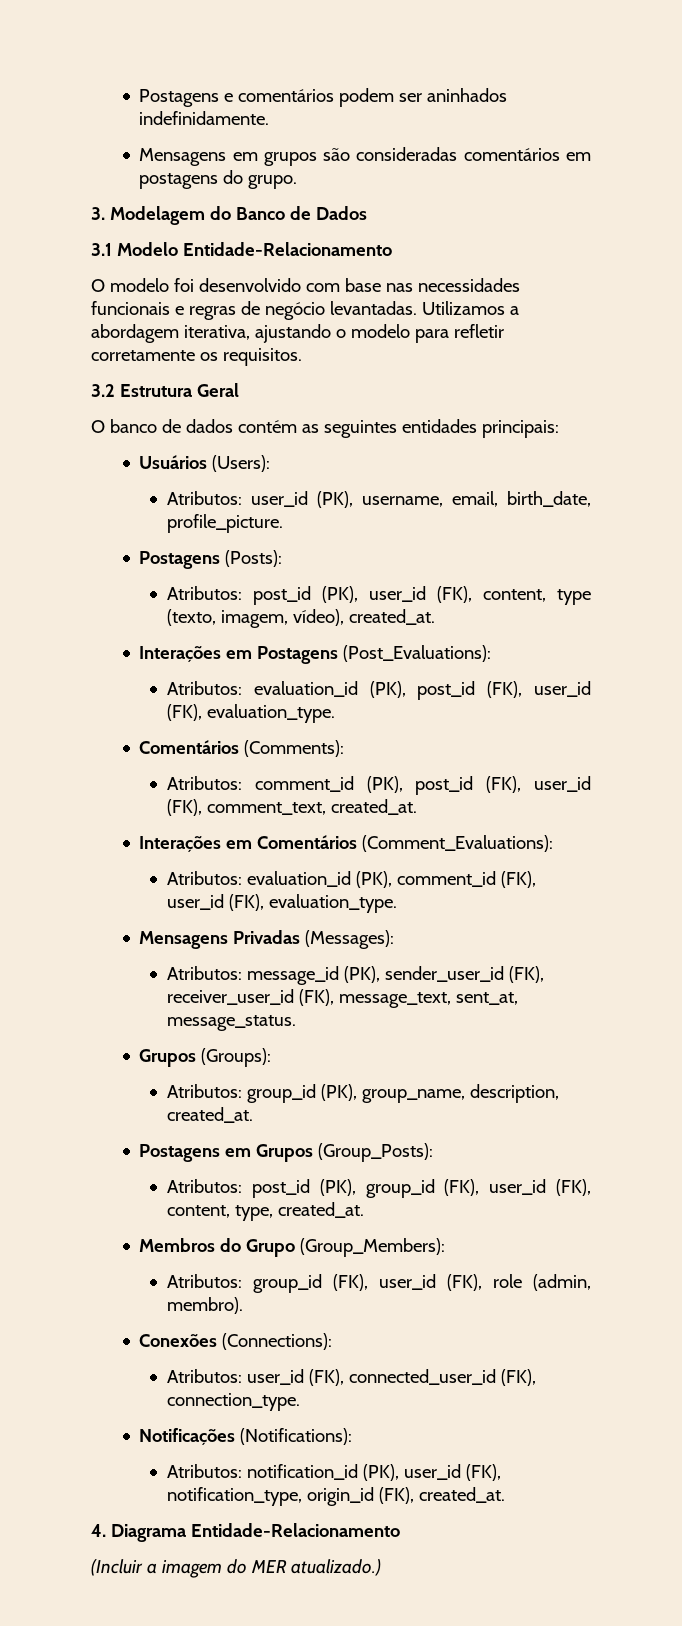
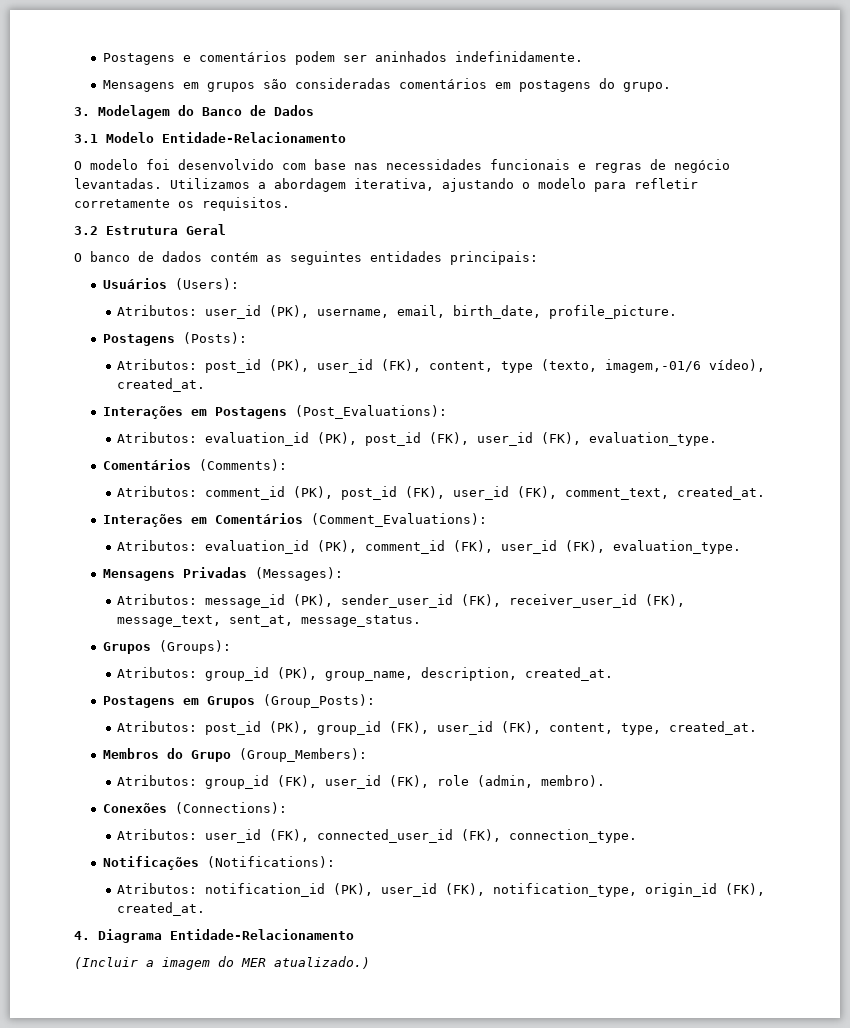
- Atributos: post_id (PK), user_id (FK), content, type (texto, imagem, vídeo), created_at.
+ Atributos: post_id (PK), user_id (FK), content, type (texto, imagem,-01/6 vídeo), created_at.

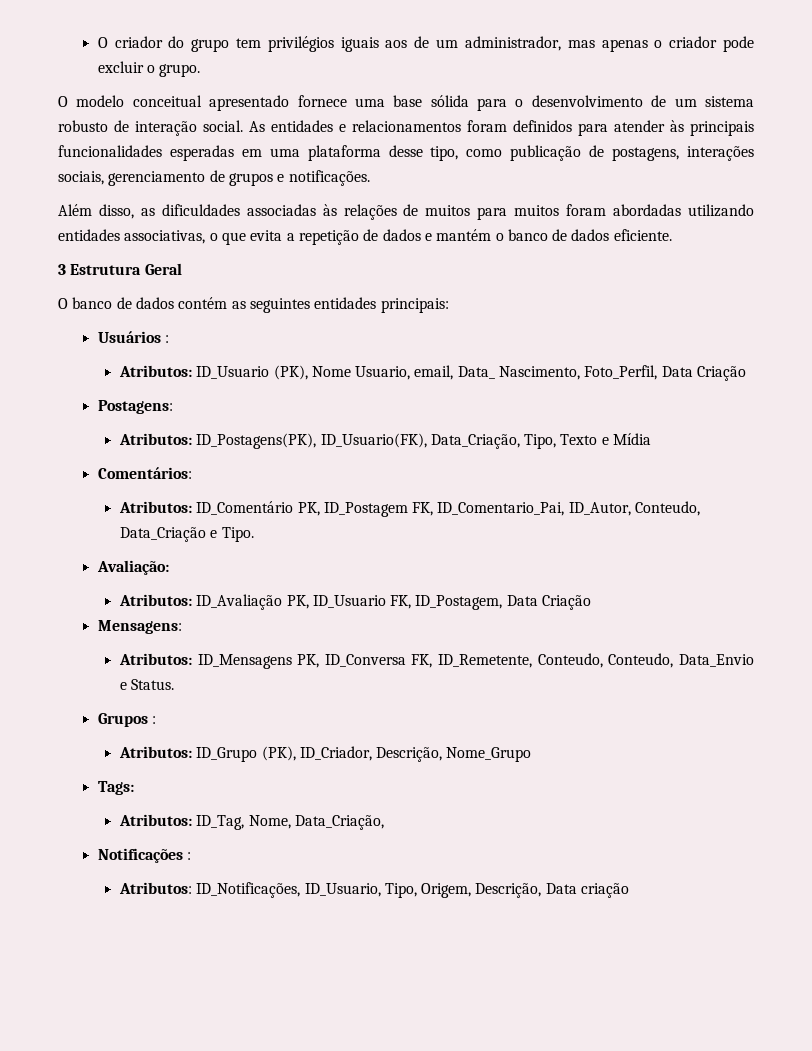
- Postagens e comentários podem ser aninhados indefinidamente.
- Mensagens em grupos são consideradas comentários em postagens do grupo.
- 3. Modelagem do Banco de Dados
- 3.1 Modelo Entidade-Relacionamento
- O modelo foi desenvolvido com base nas necessidades funcionais e regras de negócio levantadas. Utilizamos a abordagem iterativa, ajustando o modelo para refletir corretamente os requisitos.
- 3.2 Estrutura Geral
+ O criador do grupo tem privilégios iguais aos de um administrador, mas apenas o criador pode excluir o grupo.
+ O modelo conceitual apresentado fornece uma base sólida para o desenvolvimento de um sistema robusto de interação social. As entidades e relacionamentos foram definidos para atender às principais funcionalidades esperadas em uma plataforma desse tipo, como publicação de postagens, interações sociais, gerenciamento de grupos e notificações.
+ Além disso, as dificuldades associadas às relações de muitos para muitos foram abordadas utilizando entidades associativas, o que evita a repetição de dados e mantém o banco de dados eficiente.
+ 3 Estrutura Geral
- Usuários (Users):
- Atributos: user_id (PK), username, email, birth_date, profile_picture.
- Postagens (Posts):
- Atributos: post_id (PK), user_id (FK), content, type (texto, imagem,-01/6 vídeo), created_at.
- Interações em Postagens (Post_Evaluations):
- Atributos: evaluation_id (PK), post_id (FK), user_id (FK), evaluation_type.
- Comentários (Comments):
- Atributos: comment_id (PK), post_id (FK), user_id (FK), comment_text, created_at.
- Interações em Comentários (Comment_Evaluations):
- Atributos: evaluation_id (PK), comment_id (FK), user_id (FK), evaluation_type.
- Mensagens Privadas (Messages):
- Atributos: message_id (PK), sender_user_id (FK), receiver_user_id (FK), message_text, sent_at, message_status.
- Grupos (Groups):
- Atributos: group_id (PK), group_name, description, created_at.
- Postagens em Grupos (Group_Posts):
- Atributos: post_id (PK), group_id (FK), user_id (FK), content, type, created_at.
- Membros do Grupo (Group_Members):
- Atributos: group_id (FK), user_id (FK), role (admin, membro).
- Conexões (Connections):
- Atributos: user_id (FK), connected_user_id (FK), connection_type.
- Notificações (Notifications):
- Atributos: notification_id (PK), user_id (FK), notification_type, origin_id (FK), created_at.
- 4. Diagrama Entidade-Relacionamento
- (Incluir a imagem do MER atualizado.)
+ Usuários :
+ Atributos: ID_Usuario (PK), Nome Usuario, email, Data_ Nascimento, Foto_Perfil, Data Criação
+ Postagens:
+ Atributos: ID_Postagens(PK), ID_Usuario(FK), Data_Criação, Tipo, Texto e Mídia
+ Comentários:
+ Atributos: ID_Comentário PK, ID_Postagem FK, ID_Comentario_Pai, ID_Autor, Conteudo, Data_Criação e Tipo.
+ Avaliação:
+ Atributos: ID_Avaliação PK, ID_Usuario FK, ID_Postagem, Data Criação
+ Mensagens:
+ Atributos: ID_Mensagens PK, ID_Conversa FK, ID_Remetente, Conteudo, Conteudo, Data_Envio e Status.
+ Grupos :
+ Atributos: ID_Grupo (PK), ID_Criador, Descrição, Nome_Grupo
+ Tags:
+ Atributos: ID_Tag, Nome, Data_Criação,
+ Notificações :
+ Atributos: ID_Notificações, ID_Usuario, Tipo, Origem, Descrição, Data criação

